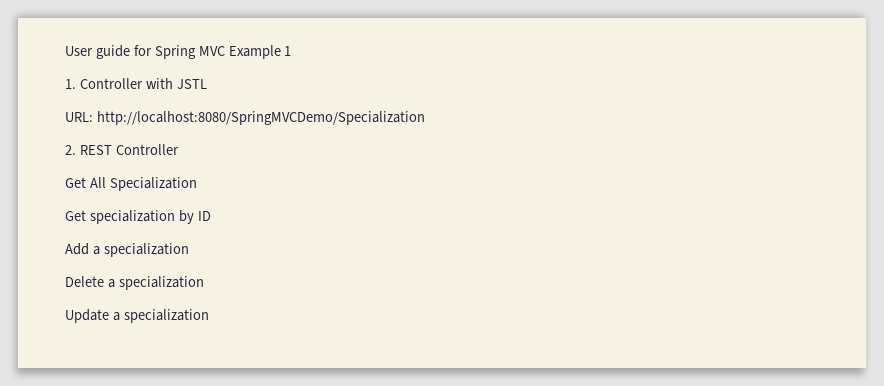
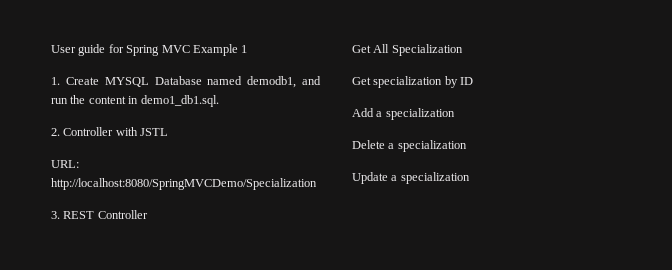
- 1. Controller with JSTL
+ 1. Create MYSQL Database named demodb1, and run the content in demo1_db1.sql.
+ 2. Controller with JSTL
- 2. REST Controller
+ 3. REST Controller

